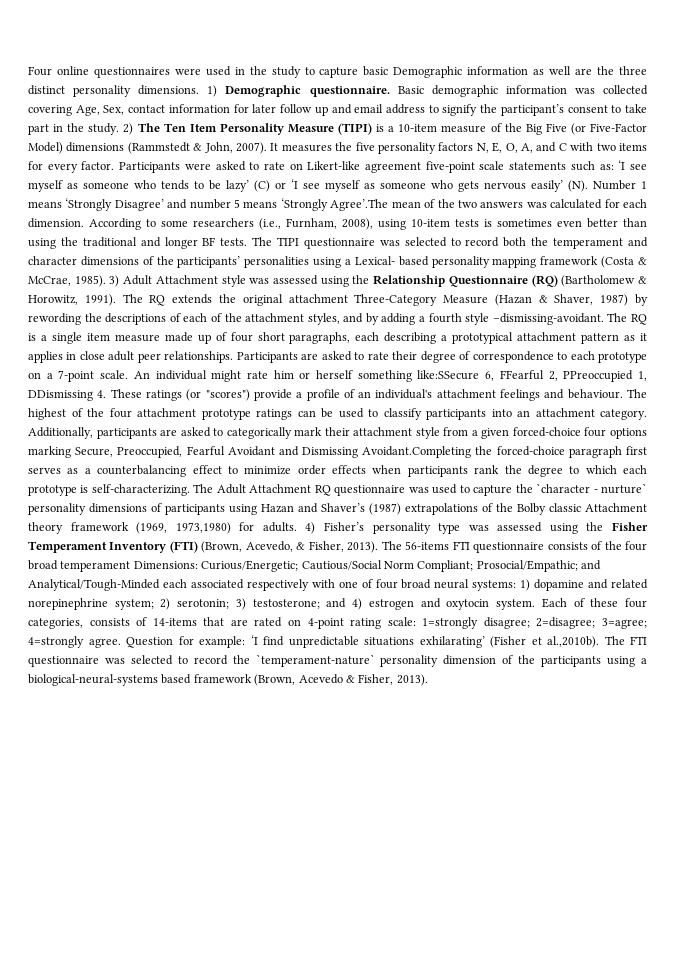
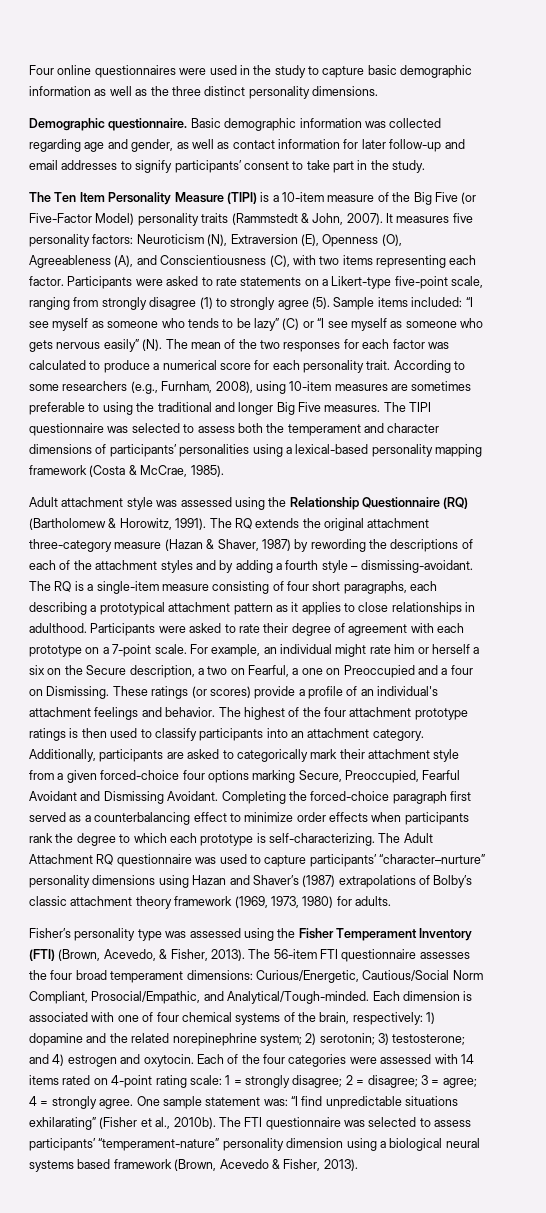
- Four online questionnaires were used in the study to capture basic Demographic information as well are the three distinct personality dimensions. 1) Demographic questionnaire.
+ Four online questionnaires were used in the study to capture basic demographic information as well as the three distinct personality dimensions.
+ Demographic questionnaire.
- Basic demographic information was collected covering Age, Sex, contact information for later follow up and email address to signify the participant’s consent to take part in the study. 2) The Ten Item Personality Measure (TIPI) is a 10-item measure of the Big Five (or Five-Factor Model) dimensions (Rammstedt & John, 2007).
+ Basic demographic information was collected regarding age and gender, as well as contact information for later follow-up and email addresses to signify participants’ consent to take part in the study.
+ The Ten Item Personality Measure (TIPI) is a 10-item measure of the Big Five (or Five-Factor Model) personality traits (Rammstedt & John, 2007).
- It measures the five personality factors N, E, O, A, and C with two items for every factor.
+ It measures five personality factors: Neuroticism (N), Extraversion (E), Openness (O), Agreeableness (A), and Conscientiousness (C), with two items representing each factor.
- Participants were asked to rate on Likert-like agreement five-point scale statements such as: ‘I see myself as someone who tends to be lazy’ (C) or ‘I see myself as someone who gets nervous easily’ (N). Number 1 means ‘Strongly Disagree’ and number 5 means ‘Strongly Agree’.The mean of the two answers was calculated for each dimension.
+ Participants were asked to rate statements on a Likert-type five-point scale, ranging from strongly disagree (1) to strongly agree (5). Sample items included: “I see myself as someone who tends to be lazy” (C) or “I see myself as someone who gets nervous easily” (N). The mean of the two responses for each factor was calculated to produce a numerical score for each personality trait.
- According to some researchers (i.e., Furnham, 2008), using 10-item tests is sometimes even better than using the traditional and longer BF tests.
+ According to some researchers (e.g., Furnham, 2008), using 10-item measures are sometimes preferable to using the traditional and longer Big Five measures.
- The TIPI questionnaire was selected to record both the temperament and character dimensions of the participants’ personalities using a Lexical- based personality mapping framework (Costa & McCrae, 1985). 3) Adult Attachment style was assessed using the Relationship Questionnaire (RQ) (Bartholomew & Horowitz, 1991).
+ The TIPI questionnaire was selected to assess both the temperament and character dimensions of participants’ personalities using a lexical-based personality mapping framework (Costa & McCrae, 1985).
+ Adult attachment style was assessed using the Relationship Questionnaire (RQ) (Bartholomew & Horowitz, 1991).
- The RQ extends the original attachment Three-Category Measure (Hazan & Shaver, 1987) by rewording the descriptions of each of the attachment styles, and by adding a fourth style –dismissing-avoidant.
+ The RQ extends the original attachment three-category measure (Hazan & Shaver, 1987) by rewording the descriptions of each of the attachment styles and by adding a fourth style – dismissing-avoidant.
- The RQ is a single item measure made up of four short paragraphs, each describing a prototypical attachment pattern as it applies in close adult peer relationships. Participants are asked to rate their degree of correspondence to each prototype on a 7-point scale.
+ The RQ is a single-item measure consisting of four short paragraphs, each describing a prototypical attachment pattern as it applies to close relationships in adulthood. Participants were asked to rate their degree of agreement with each prototype on a 7-point scale.
- An individual might rate him or herself something like:SSecure 6, FFearful 2, PPreoccupied 1, DDismissing 4. These ratings (or "scores") provide a profile of an individual's attachment feelings and behaviour.
+ For example, an individual might rate him or herself a six on the Secure description, a two on Fearful, a one on Preoccupied and a four on Dismissing. These ratings (or scores) provide a profile of an individual's attachment feelings and behavior.
- The highest of the four attachment prototype ratings can be used to classify participants into an attachment category.
+ The highest of the four attachment prototype ratings is then used to classify participants into an attachment category.
- Additionally, participants are asked to categorically mark their attachment style from a given forced-choice four options marking Secure, Preoccupied, Fearful Avoidant and Dismissing Avoidant.Completing the forced-choice paragraph first serves as a counterbalancing effect to minimize order effects when participants rank the degree to which each prototype is self-characterizing.
+ Additionally, participants are asked to categorically mark their attachment style from a given forced-choice four options marking Secure, Preoccupied, Fearful Avoidant and Dismissing Avoidant. Completing the forced-choice paragraph first served as a counterbalancing effect to minimize order effects when participants rank the degree to which each prototype is self-characterizing.
- The Adult Attachment RQ questionnaire was used to capture the `character - nurture` personality dimensions of participants using Hazan and Shaver’s (1987) extrapolations of the Bolby classic Attachment theory framework (1969, 1973,1980) for adults. 4) Fisher’s personality type was assessed using the Fisher Temperament Inventory (FTI) (Brown, Acevedo, & Fisher, 2013).
+ The Adult Attachment RQ questionnaire was used to capture participants’ “character–nurture” personality dimensions using Hazan and Shaver’s (1987) extrapolations of Bolby’s classic attachment theory framework (1969, 1973, 1980) for adults.
+ Fisher’s personality type was assessed using the Fisher Temperament Inventory (FTI) (Brown, Acevedo, & Fisher, 2013).
- The 56-items FTI questionnaire consists of the four broad temperament Dimensions: Curious/Energetic; Cautious/Social Norm Compliant; Prosocial/Empathic; and Analytical/Tough-Minded each associated respectively with one of four broad neural systems: 1) dopamine and related norepinephrine system; 2) serotonin; 3) testosterone; and 4) estrogen and oxytocin system. Each of these four categories, consists of 14-items that are rated on 4-point rating scale: 1=strongly disagree; 2=disagree; 3=agree; 4=strongly agree. Question for example: ‘I find unpredictable situations exhilarating’ (Fisher et al.,2010b). The FTI questionnaire was selected to record the `temperament-nature` personality dimension of the participants using a biological-neural-systems based framework (Brown, Acevedo & Fisher, 2013).
+ The 56-item FTI questionnaire assesses the four broad temperament dimensions: Curious/Energetic, Cautious/Social Norm Compliant, Prosocial/Empathic, and Analytical/Tough-minded. Each dimension is associated with one of four chemical systems of the brain, respectively: 1) dopamine and the related norepinephrine system; 2) serotonin; 3) testosterone; and 4) estrogen and oxytocin. Each of the four categories were assessed with 14 items rated on 4-point rating scale: 1 = strongly disagree; 2 = disagree; 3 = agree; 4 = strongly agree. One sample statement was: “I find unpredictable situations exhilarating” (Fisher et al., 2010b). The FTI questionnaire was selected to assess participants’ “temperament-nature” personality dimension using a biological neural systems based framework (Brown, Acevedo & Fisher, 2013).

